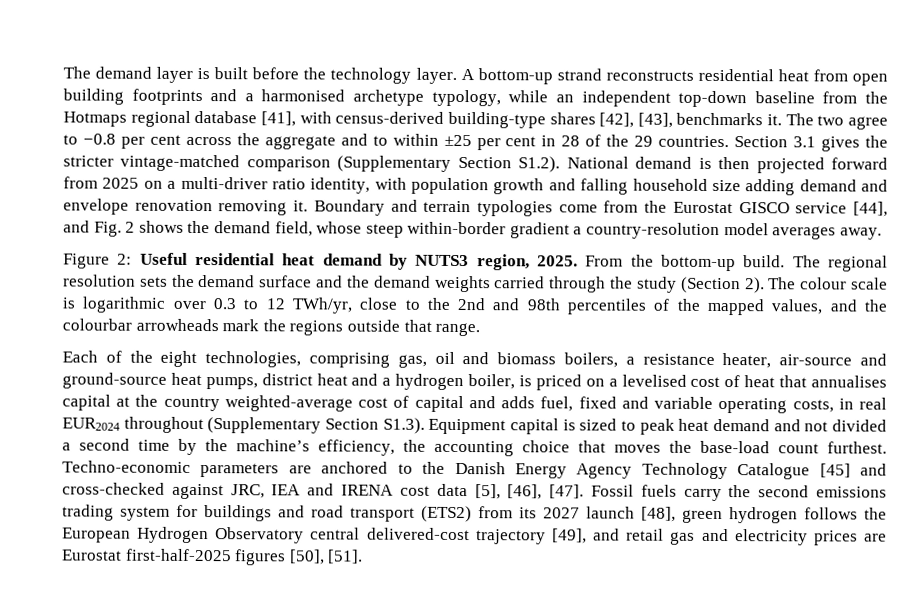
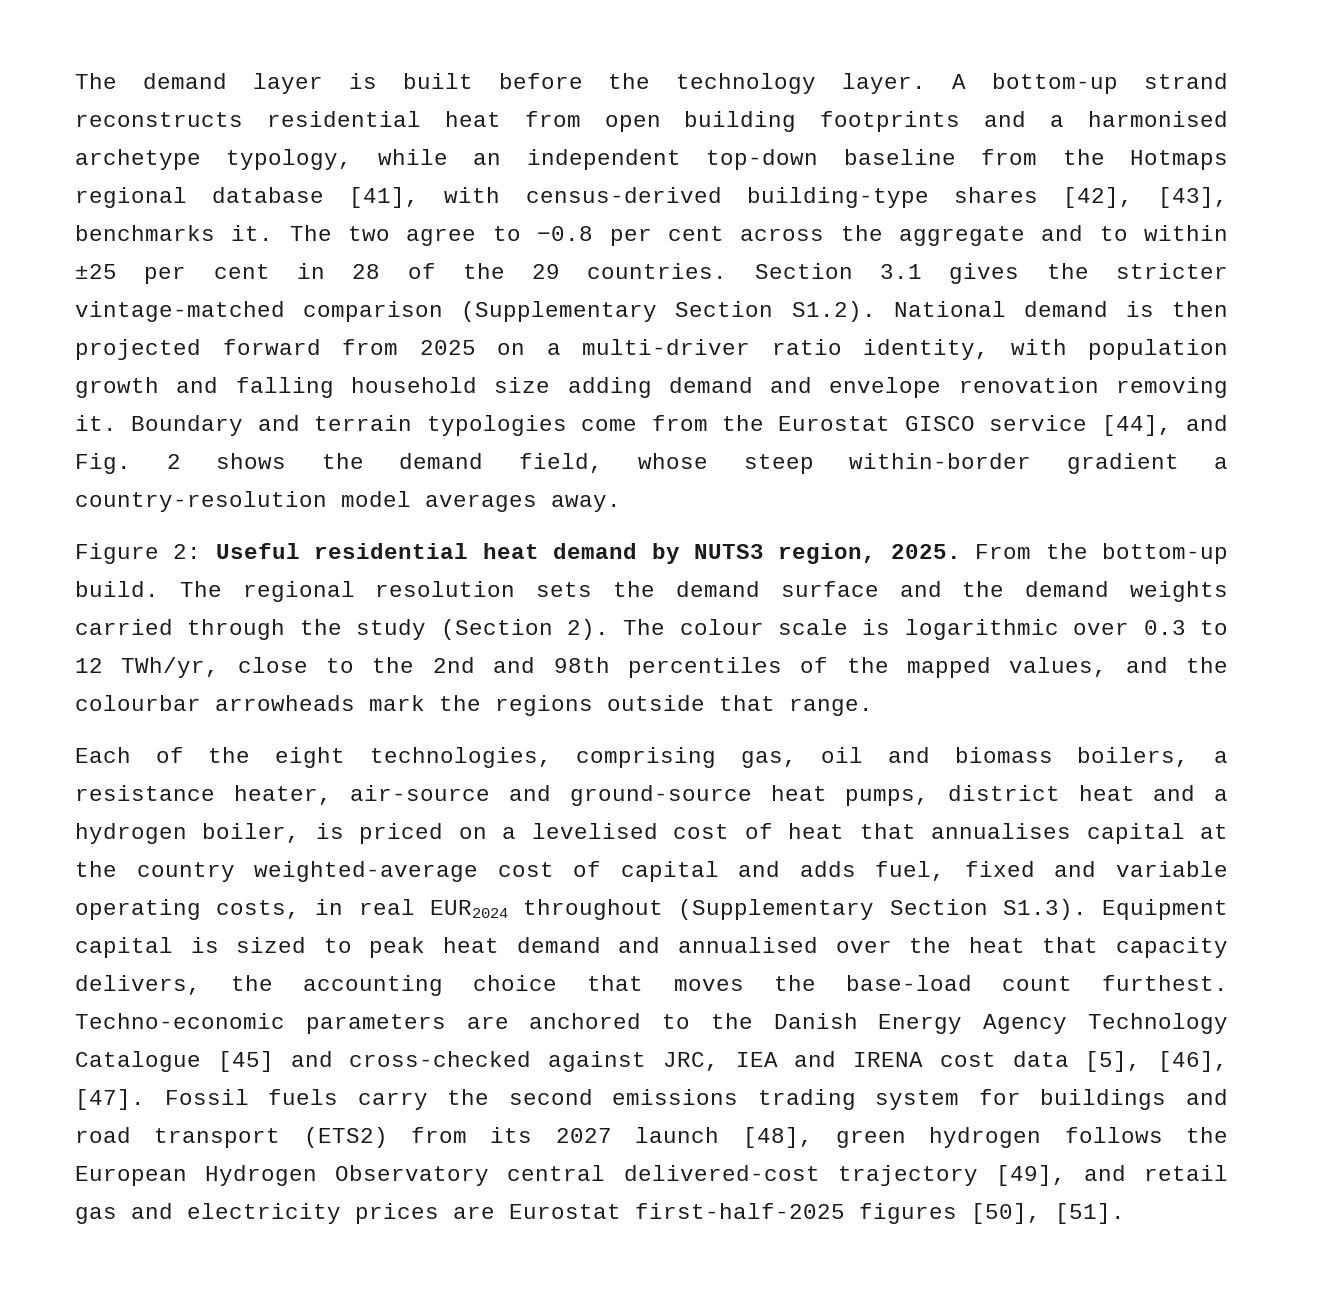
- Each of the eight technologies, comprising gas, oil and biomass boilers, a resistance heater, air-source and ground-source heat pumps, district heat and a hydrogen boiler, is priced on a levelised cost of heat that annualises capital at the country weighted-average cost of capital and adds fuel, fixed and variable operating costs, in real EUR2024 throughout (Supplementary Section S1.3). Equipment capital is sized to peak heat demand and not divided a second time by the machine’s efficiency, the accounting choice that moves the base-load count furthest.
+ Each of the eight technologies, comprising gas, oil and biomass boilers, a resistance heater, air-source and ground-source heat pumps, district heat and a hydrogen boiler, is priced on a levelised cost of heat that annualises capital at the country weighted-average cost of capital and adds fuel, fixed and variable operating costs, in real EUR2024 throughout (Supplementary Section S1.3). Equipment capital is sized to peak heat demand and annualised over the heat that capacity delivers, the accounting choice that moves the base-load count furthest.

